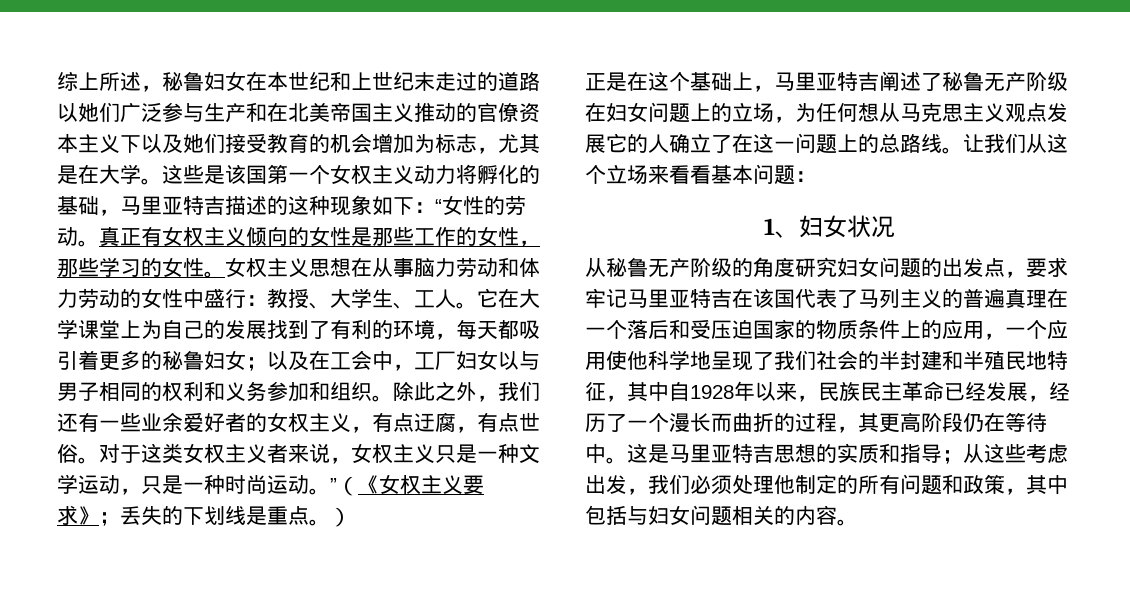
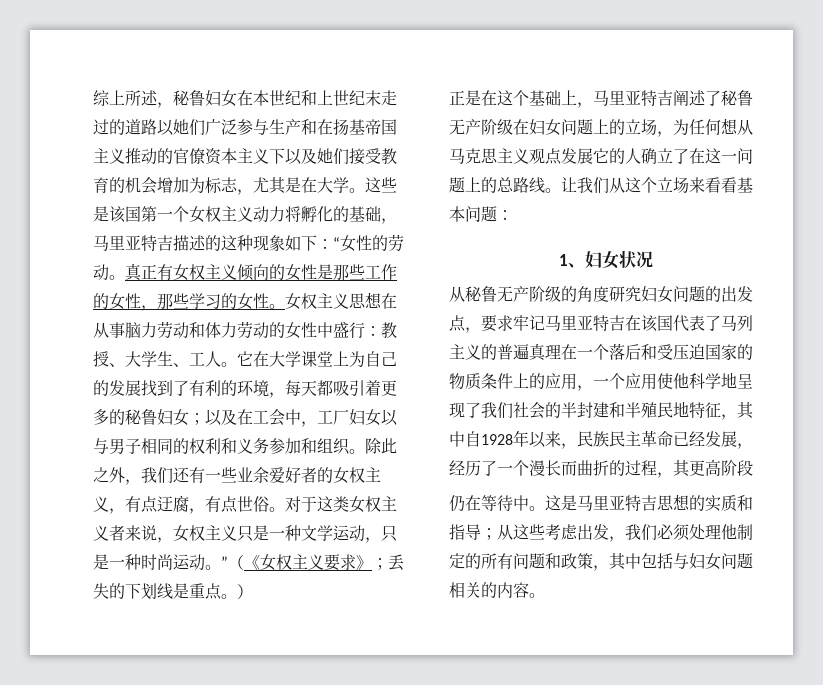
- 综上所述，秘鲁妇女在本世纪和上世纪末走过的道路以她们广泛参与生产和在北美帝国主义推动的官僚资本主义下以及她们接受教育的机会增加为标志，尤其是在大学。
+ 综上所述，秘鲁妇女在本世纪和上世纪末走过的道路以她们广泛参与生产和在扬基帝国主义推动的官僚资本主义下以及她们接受教育的机会增加为标志，尤其是在大学。
- 从秘鲁无产阶级的角度研究妇女问题的出发点，要求牢记马里亚特吉在该国代表了马列主义的普遍真理在一个落后和受压迫国家的物质条件上的应用，一个应用使他科学地呈现了我们社会的半封建和半殖民地特征，其中自1928年以来，民族民主革命已经发展，经历了一个漫长而曲折的过程，其更高阶段仍在等待中。
+ 从秘鲁无产阶级的角度研究妇女问题的出发点，要求牢记马里亚特吉在该国代表了马列主义的普遍真理在一个落后和受压迫国家的物质条件上的应用，一个应用使他科学地呈现了我们社会的半封建和半殖民地特征，其中自1928年以来，民族民主革命已经发展，经历了一个漫长而曲折的过程，其更高阶段
+ 仍在等待中。

